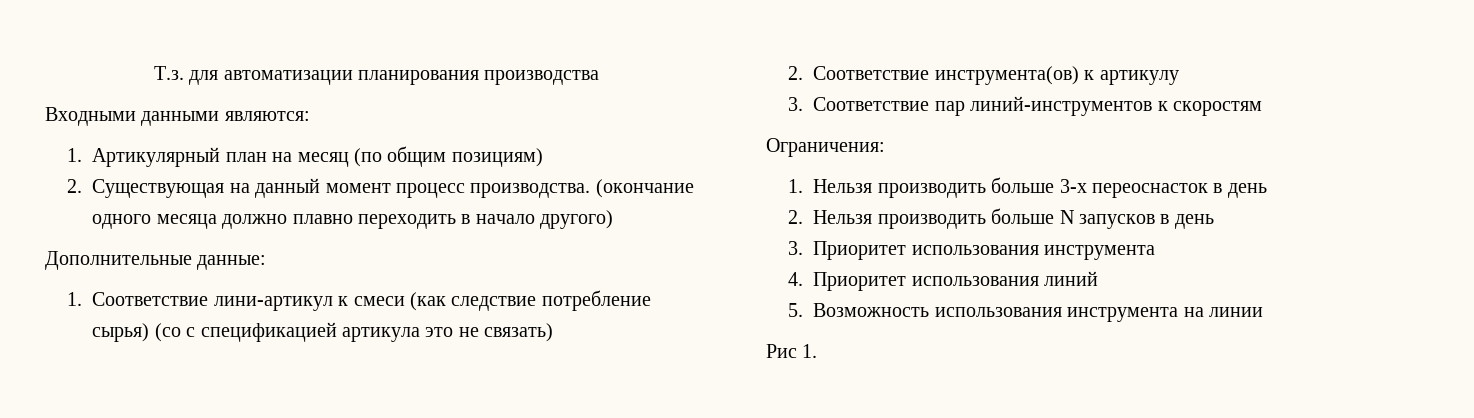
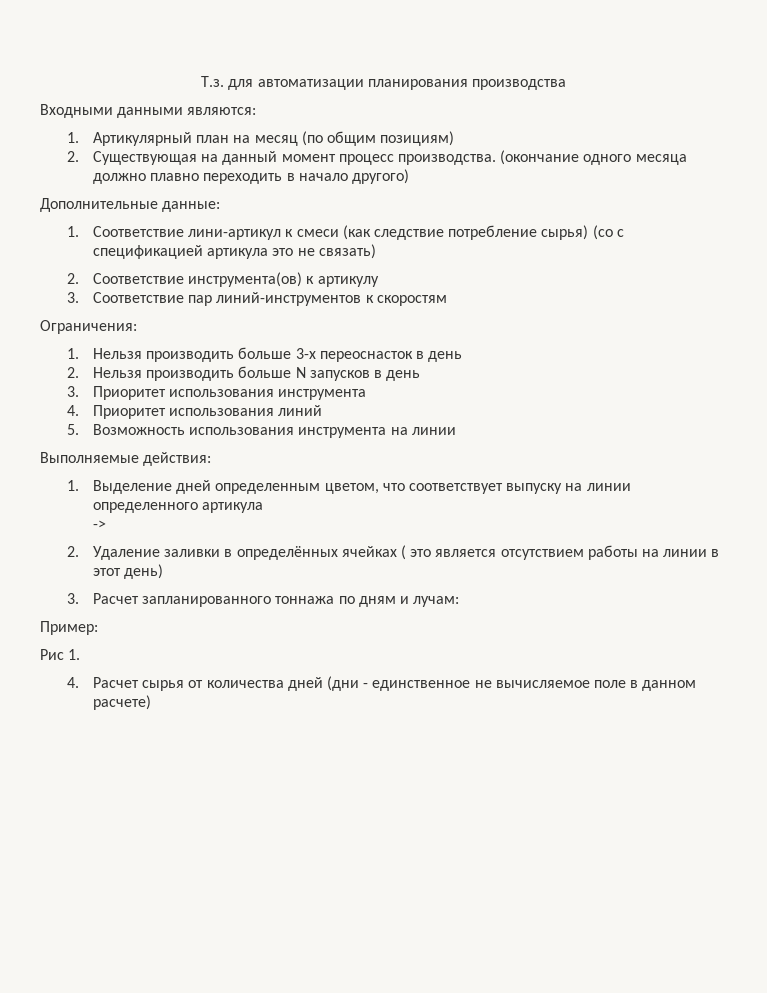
+ Выполняемые действия:
+ 1. Выделение дней определенным цветом, что соответствует выпуску на линии определенного артикула
+ ->
+ 2. Удаление заливки в определённых ячейках ( это является отсутствием работы на линии в этот день)
+ 3. Расчет запланированного тоннажа по дням и лучам:
+ Пример:
  Рис 1.
+ 4. Расчет сырья от количества дней (дни - единственное не вычисляемое поле в данном расчете)

